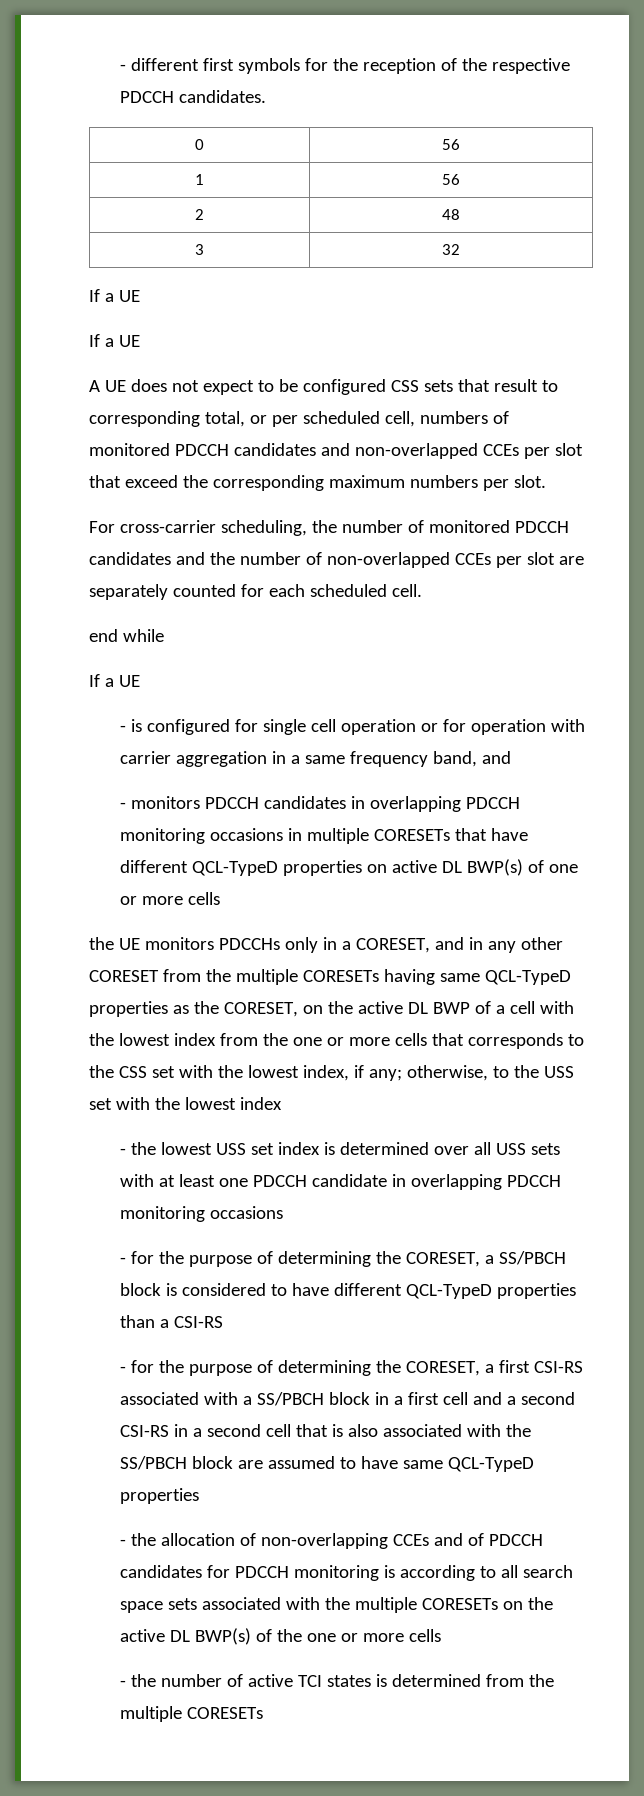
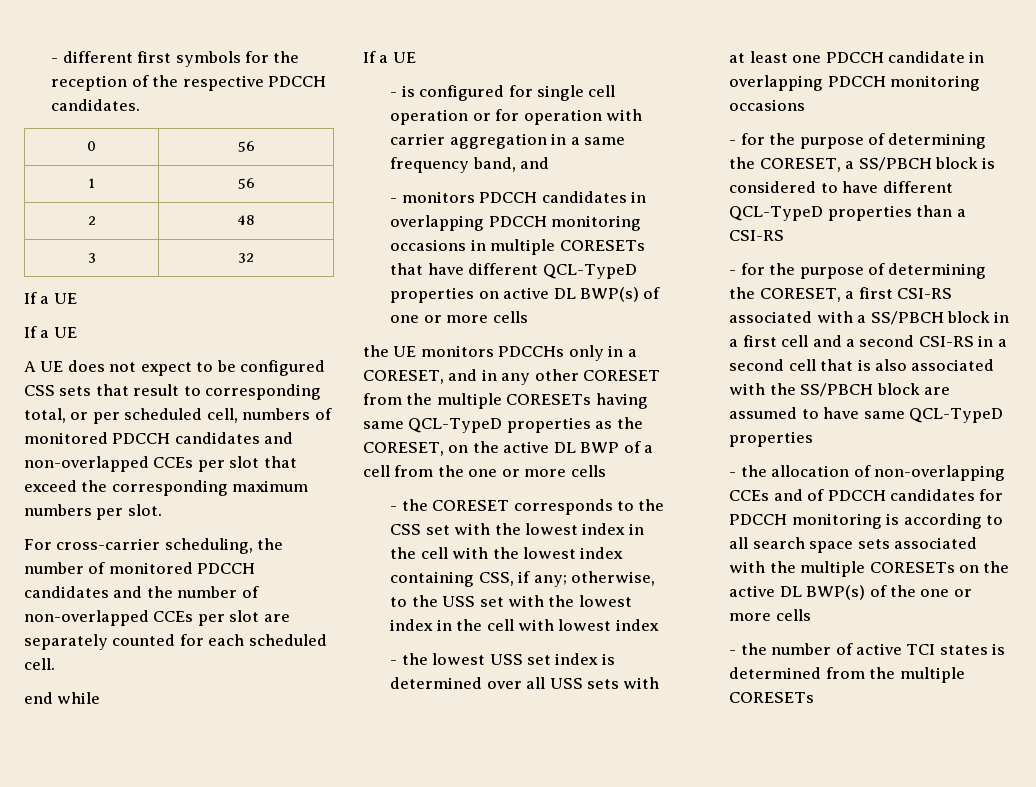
- the UE monitors PDCCHs only in a CORESET, and in any other CORESET from the multiple CORESETs having same QCL-TypeD properties as the CORESET, on the active DL BWP of a cell with the lowest index from the one or more cells that corresponds to the CSS set with the lowest index, if any; otherwise, to the USS set with the lowest index
+ the UE monitors PDCCHs only in a CORESET, and in any other CORESET from the multiple CORESETs having same QCL-TypeD properties as the CORESET, on the active DL BWP of a cell from the one or more cells
+ - the CORESET corresponds to the CSS set with the lowest index in the cell with the lowest index containing CSS, if any; otherwise, to the USS set with the lowest index in the cell with lowest index

